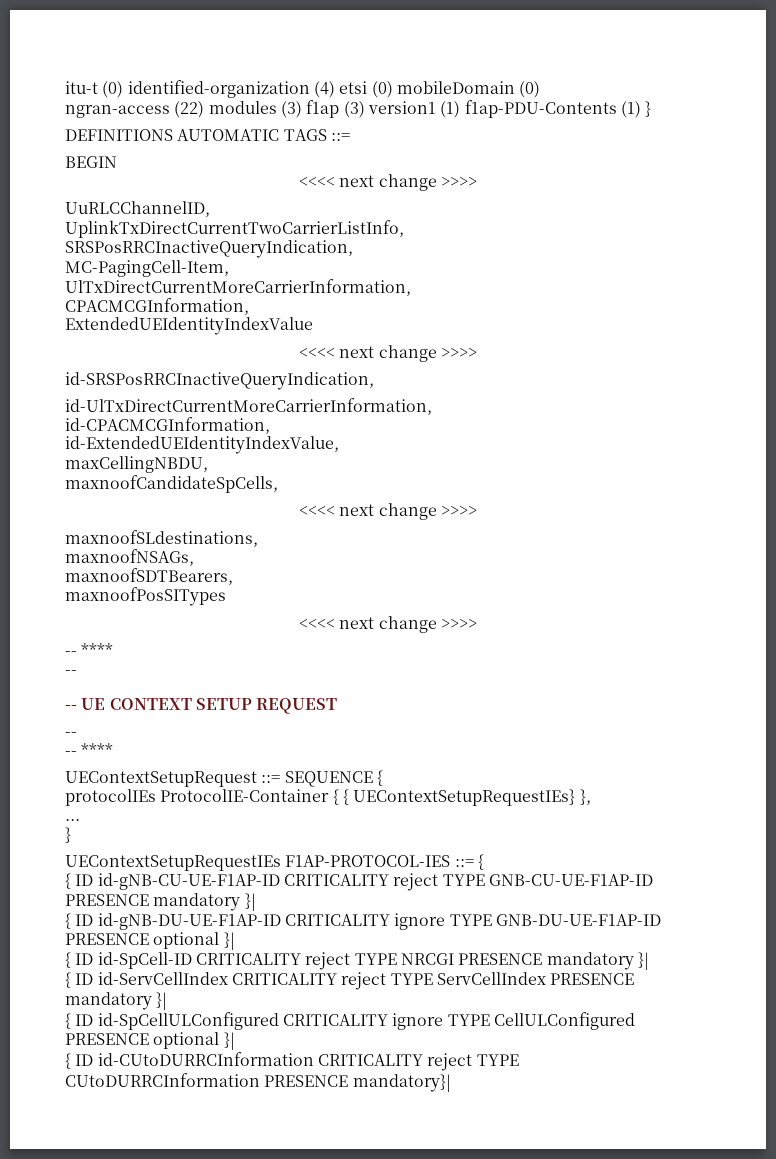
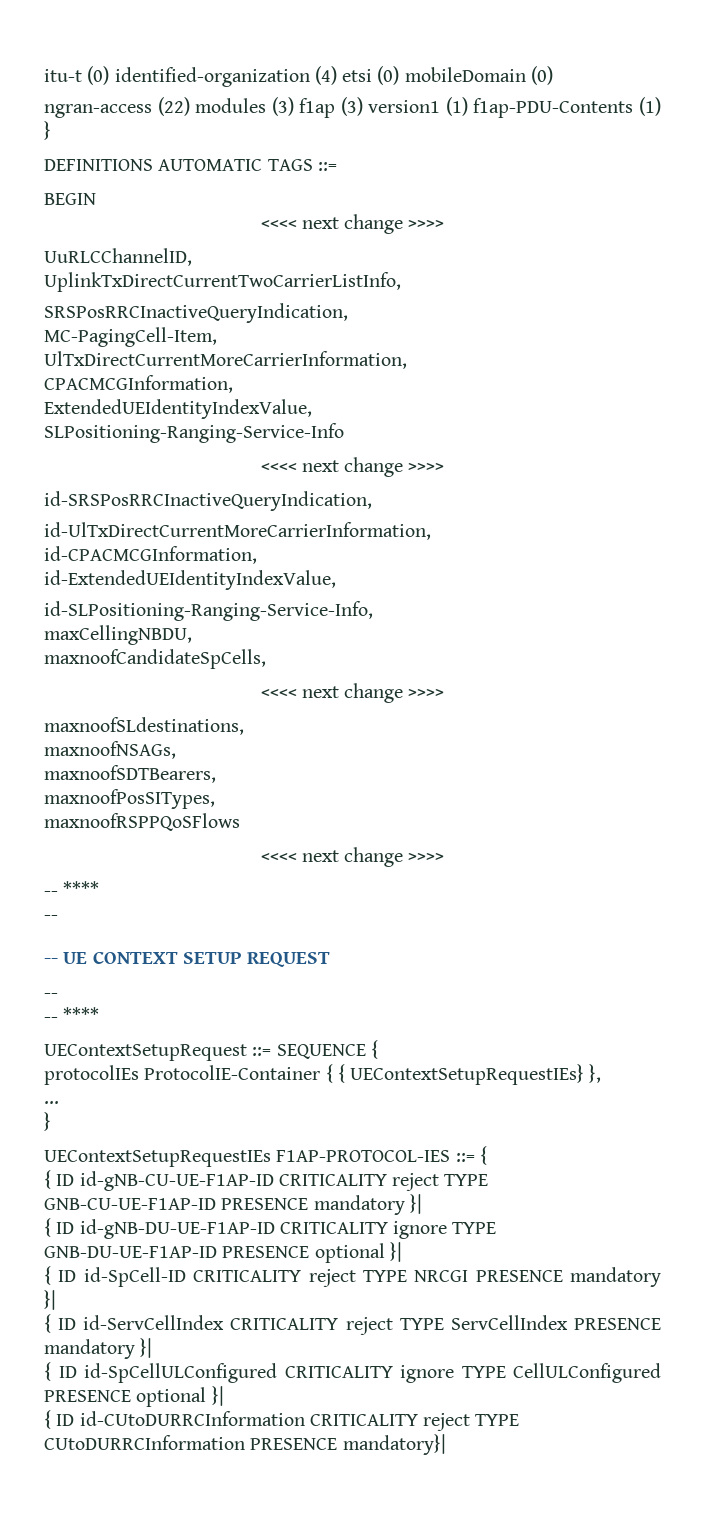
- ExtendedUEIdentityIndexValue
+ ExtendedUEIdentityIndexValue,
+ SLPositioning-Ranging-Service-Info
+ id-SLPositioning-Ranging-Service-Info,
- maxnoofPosSITypes
+ maxnoofPosSITypes,
+ maxnoofRSPPQoSFlows

